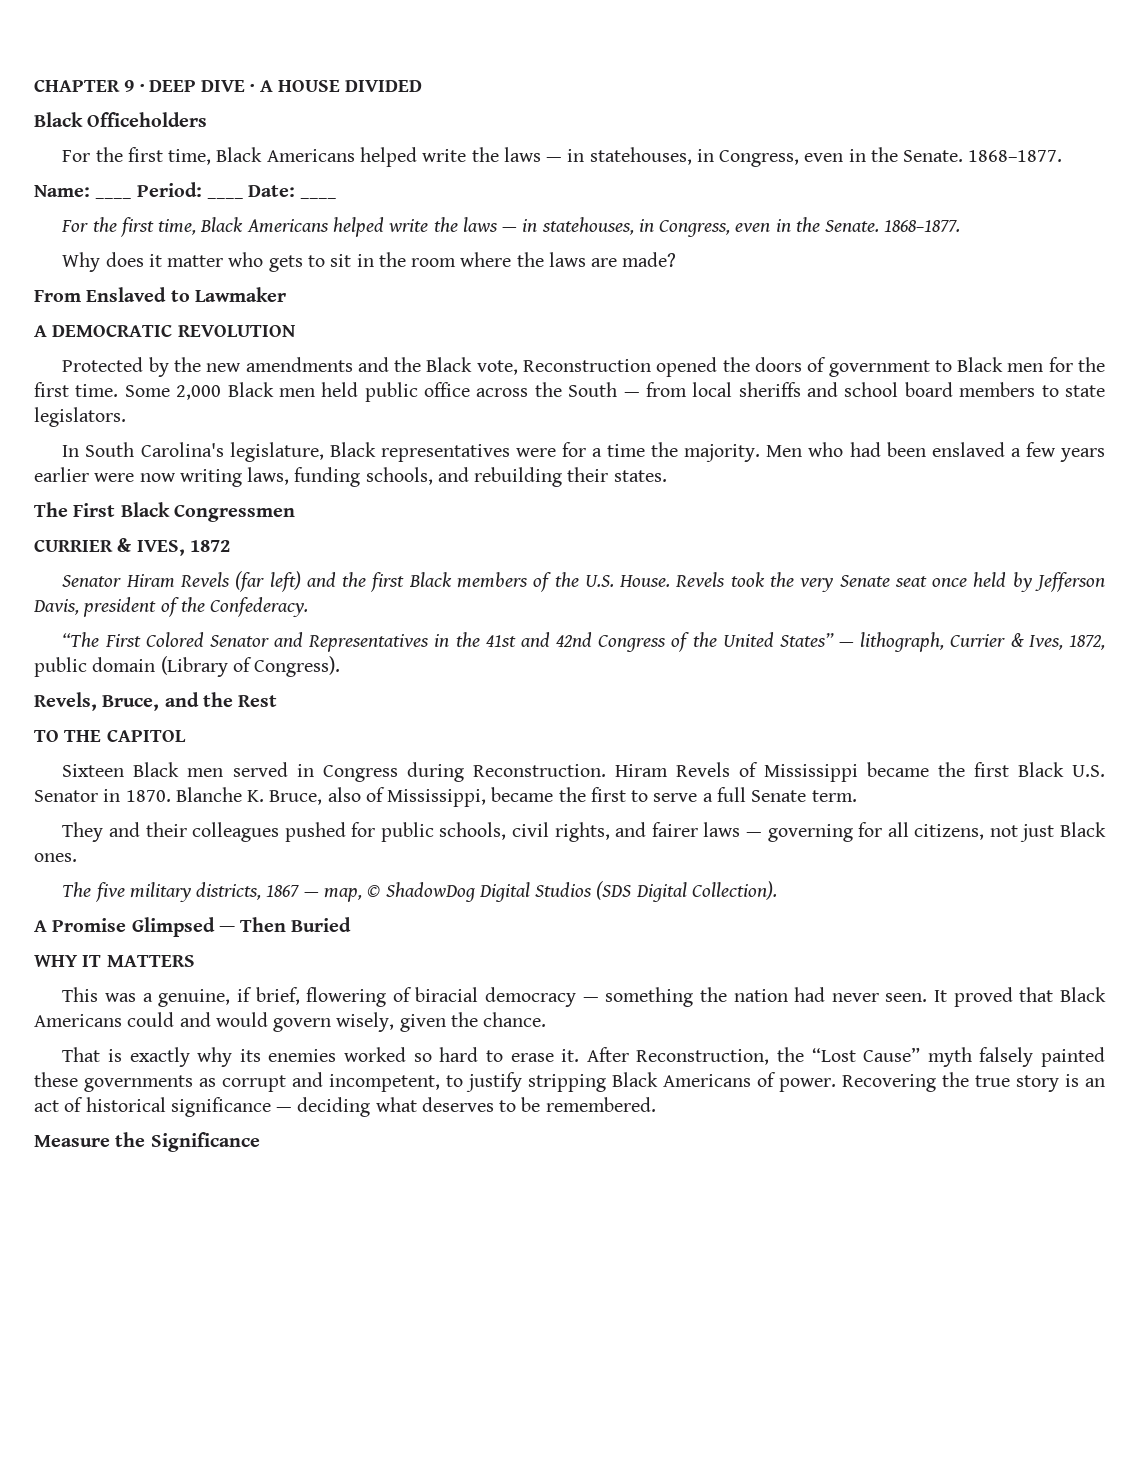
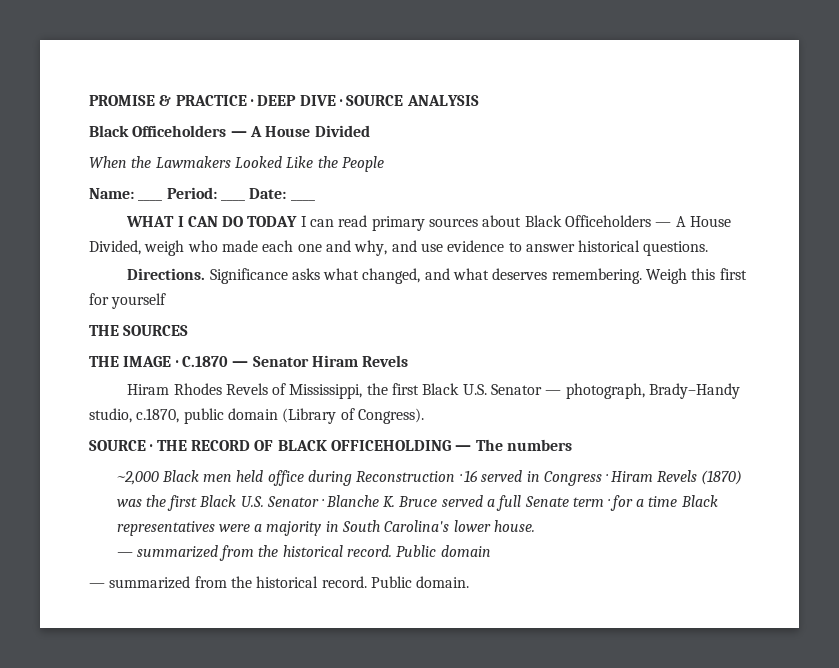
- CHAPTER 9 · DEEP DIVE · A HOUSE DIVIDED
- Black Officeholders
- For the first time, Black Americans helped write the laws — in statehouses, in Congress, even in the Senate. 1868–1877.
+ PROMISE & PRACTICE · DEEP DIVE · SOURCE ANALYSIS
+ Black Officeholders — A House Divided
+ When the Lawmakers Looked Like the People
  Name: ____ Period: ____ Date: ____
- For the first time, Black Americans helped write the laws — in statehouses, in Congress, even in the Senate. 1868–1877.
- Why does it matter who gets to sit in the room where the laws are made?
- From Enslaved to Lawmaker
- A DEMOCRATIC REVOLUTION
- Protected by the new amendments and the Black vote, Reconstruction opened the doors of government to Black men for the first time. Some 2,000 Black men held public office across the South — from local sheriffs and school board members to state legislators.
- In South Carolina's legislature, Black representatives were for a time the majority. Men who had been enslaved a few years earlier were now writing laws, funding schools, and rebuilding their states.
- The First Black Congressmen
- CURRIER & IVES, 1872
- Senator Hiram Revels (far left) and the first Black members of the U.S. House. Revels took the very Senate seat once held by Jefferson Davis, president of the Confederacy.
- “The First Colored Senator and Representatives in the 41st and 42nd Congress of the United States” — lithograph, Currier & Ives, 1872, public domain (Library of Congress).
+ WHAT I CAN DO TODAY I can read primary sources about Black Officeholders — A House Divided, weigh who made each one and why, and use evidence to answer historical questions.
+ Directions. Significance asks what changed, and what deserves remembering. Weigh this first for yourself
+ THE SOURCES
+ THE IMAGE · C.1870 — Senator Hiram Revels
+ Hiram Rhodes Revels of Mississippi, the first Black U.S. Senator — photograph, Brady–Handy studio, c.1870, public domain (Library of Congress).
- Revels, Bruce, and the Rest
- TO THE CAPITOL
- Sixteen Black men served in Congress during Reconstruction. Hiram Revels of Mississippi became the first Black U.S. Senator in 1870. Blanche K. Bruce, also of Mississippi, became the first to serve a full Senate term.
- They and their colleagues pushed for public schools, civil rights, and fairer laws — governing for all citizens, not just Black ones.
- The five military districts, 1867 — map, © ShadowDog Digital Studios (SDS Digital Collection).
- A Promise Glimpsed — Then Buried
- WHY IT MATTERS
- This was a genuine, if brief, flowering of biracial democracy — something the nation had never seen. It proved that Black Americans could and would govern wisely, given the chance.
- That is exactly why its enemies worked so hard to erase it. After Reconstruction, the “Lost Cause” myth falsely painted these governments as corrupt and incompetent, to justify stripping Black Americans of power. Recovering the true story is an act of historical significance — deciding what deserves to be remembered.
- Measure the Significance
+ SOURCE · THE RECORD OF BLACK OFFICEHOLDING — The numbers
+ ~2,000 Black men held office during Reconstruction · 16 served in Congress · Hiram Revels (1870) was the first Black U.S. Senator · Blanche K. Bruce served a full Senate term · for a time Black representatives were a majority in South Carolina's lower house.
+ — summarized from the historical record. Public domain
+ — summarized from the historical record. Public domain.

